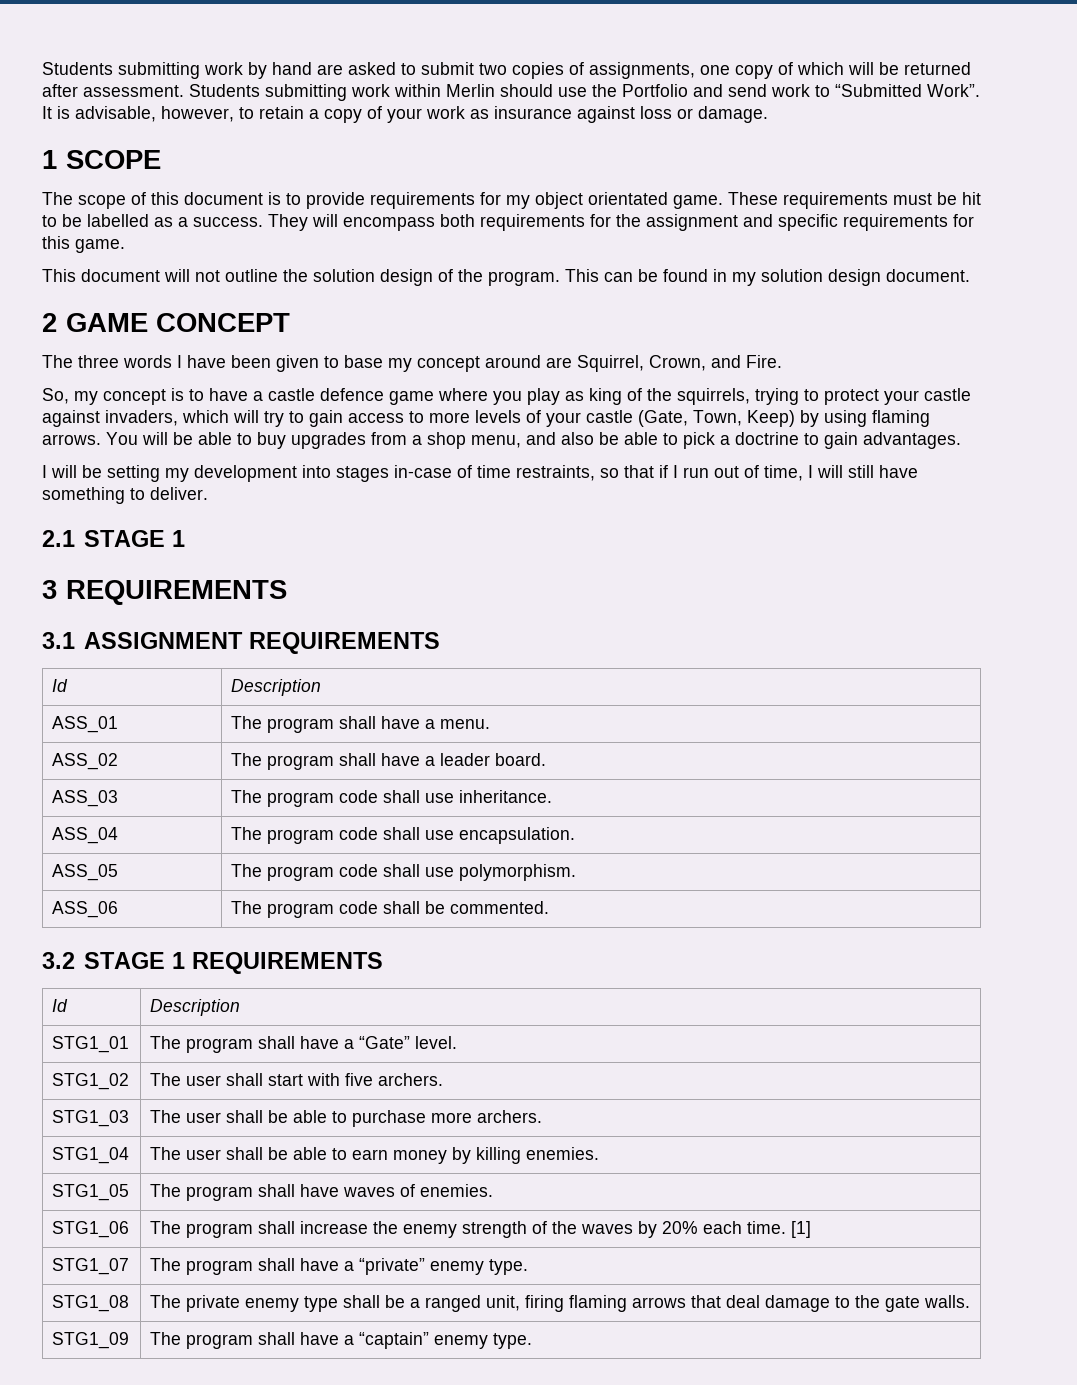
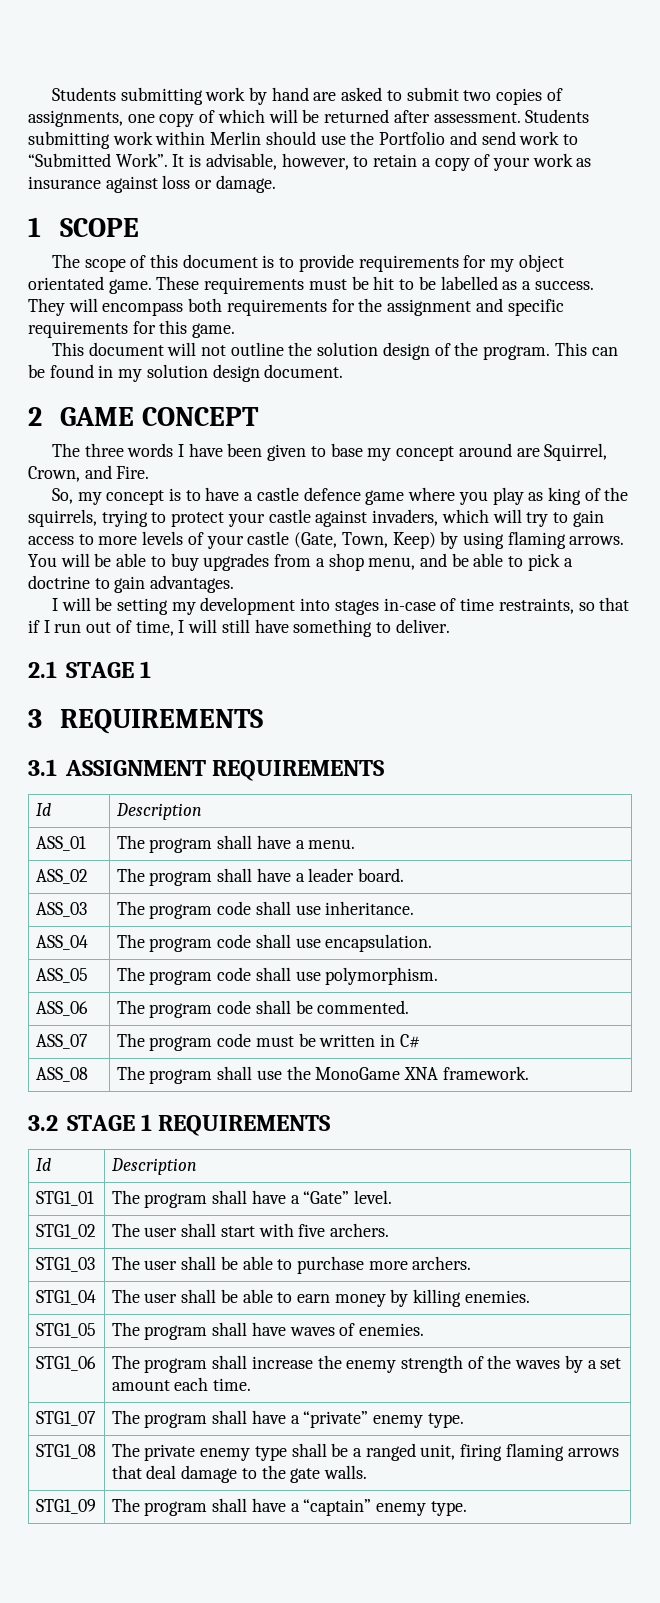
- You will be able to buy upgrades from a shop menu, and also be able to pick a doctrine to gain advantages.
+ You will be able to buy upgrades from a shop menu, and be able to pick a doctrine to gain advantages.
+ ASS_07 | The program code must be written in C#
+ ASS_08 | The program shall use the MonoGame XNA framework.
- STG1_06 | The program shall increase the enemy strength of the waves by 20% each time. [1]
+ STG1_06 | The program shall increase the enemy strength of the waves by a set amount each time.

